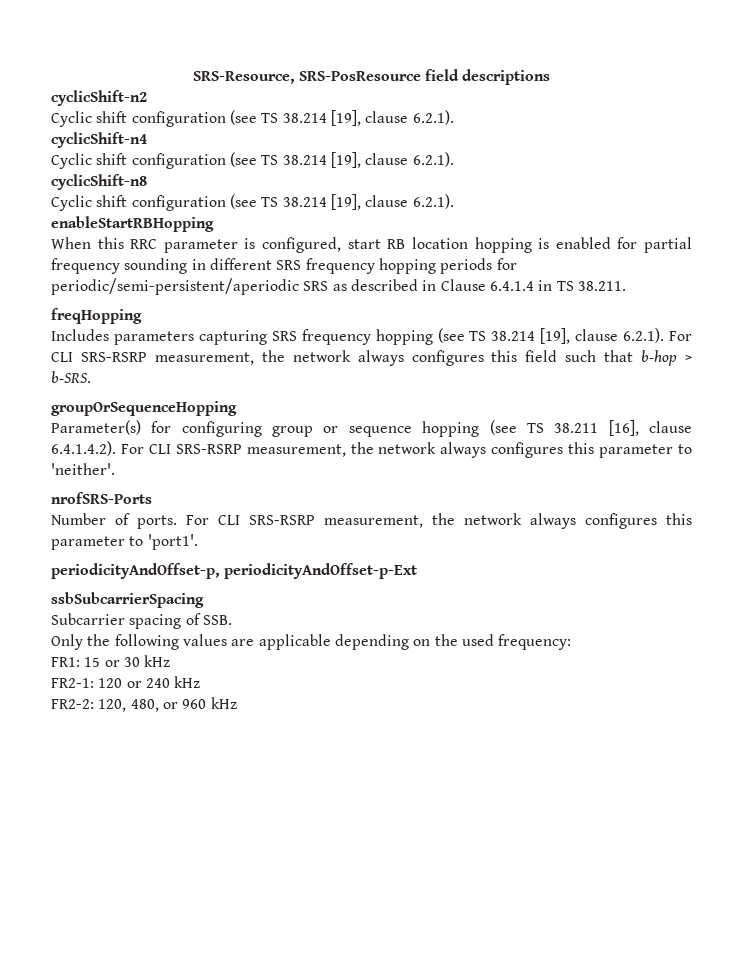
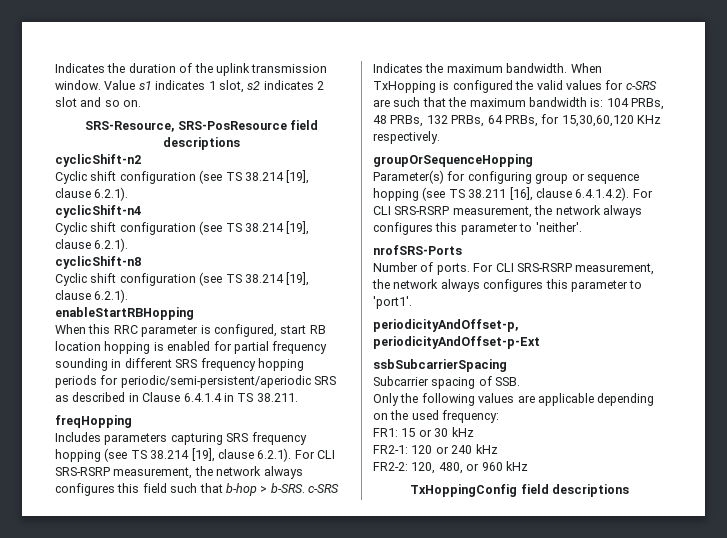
+ Indicates the duration of the uplink transmission window. Value s1 indicates 1 slot, s2 indicates 2 slot and so on.
- Includes parameters capturing SRS frequency hopping (see TS 38.214 [19], clause 6.2.1). For CLI SRS-RSRP measurement, the network always configures this field such that b-hop > b-SRS.
+ Includes parameters capturing SRS frequency hopping (see TS 38.214 [19], clause 6.2.1). For CLI SRS-RSRP measurement, the network always configures this field such that b-hop > b-SRS. c-SRS Indicates the maximum bandwidth. When TxHopping is configured the valid values for c-SRS are such that the maximum bandwidth is: 104 PRBs, 48 PRBs, 132 PRBs, 64 PRBs, for 15,30,60,120 KHz respectively.
+ TxHoppingConfig field descriptions

